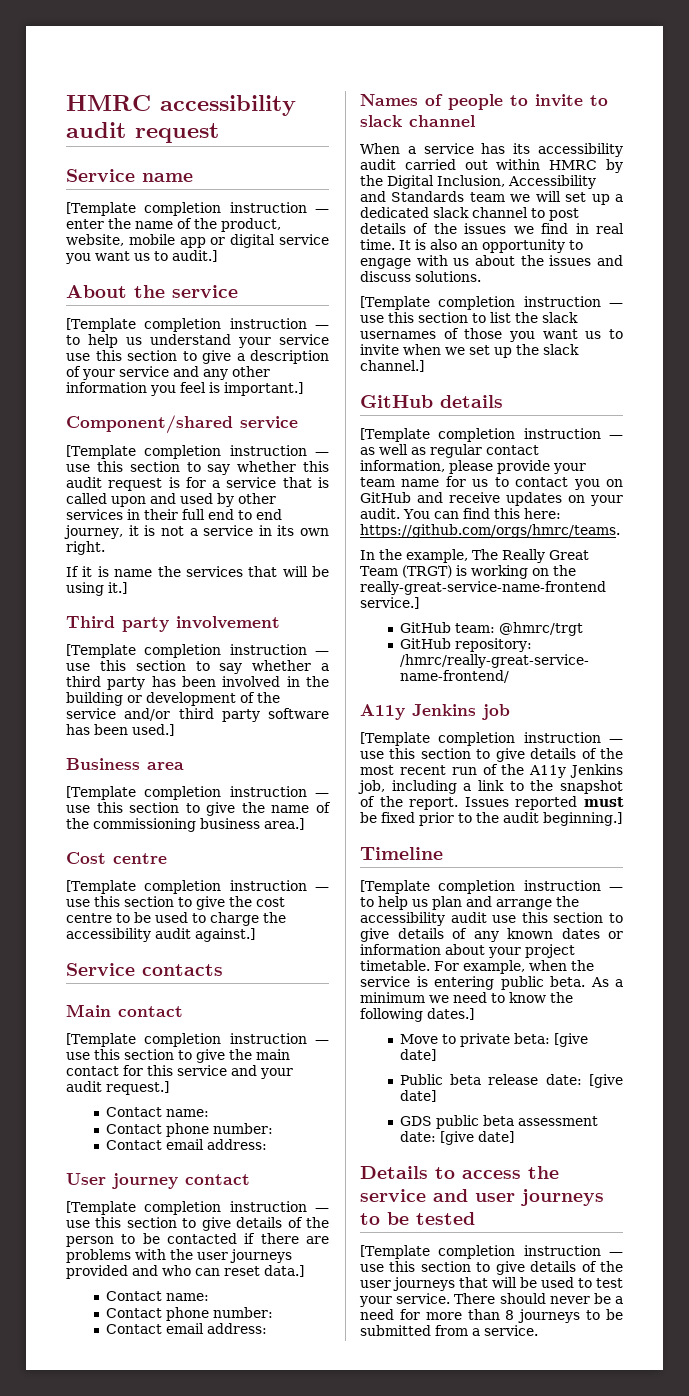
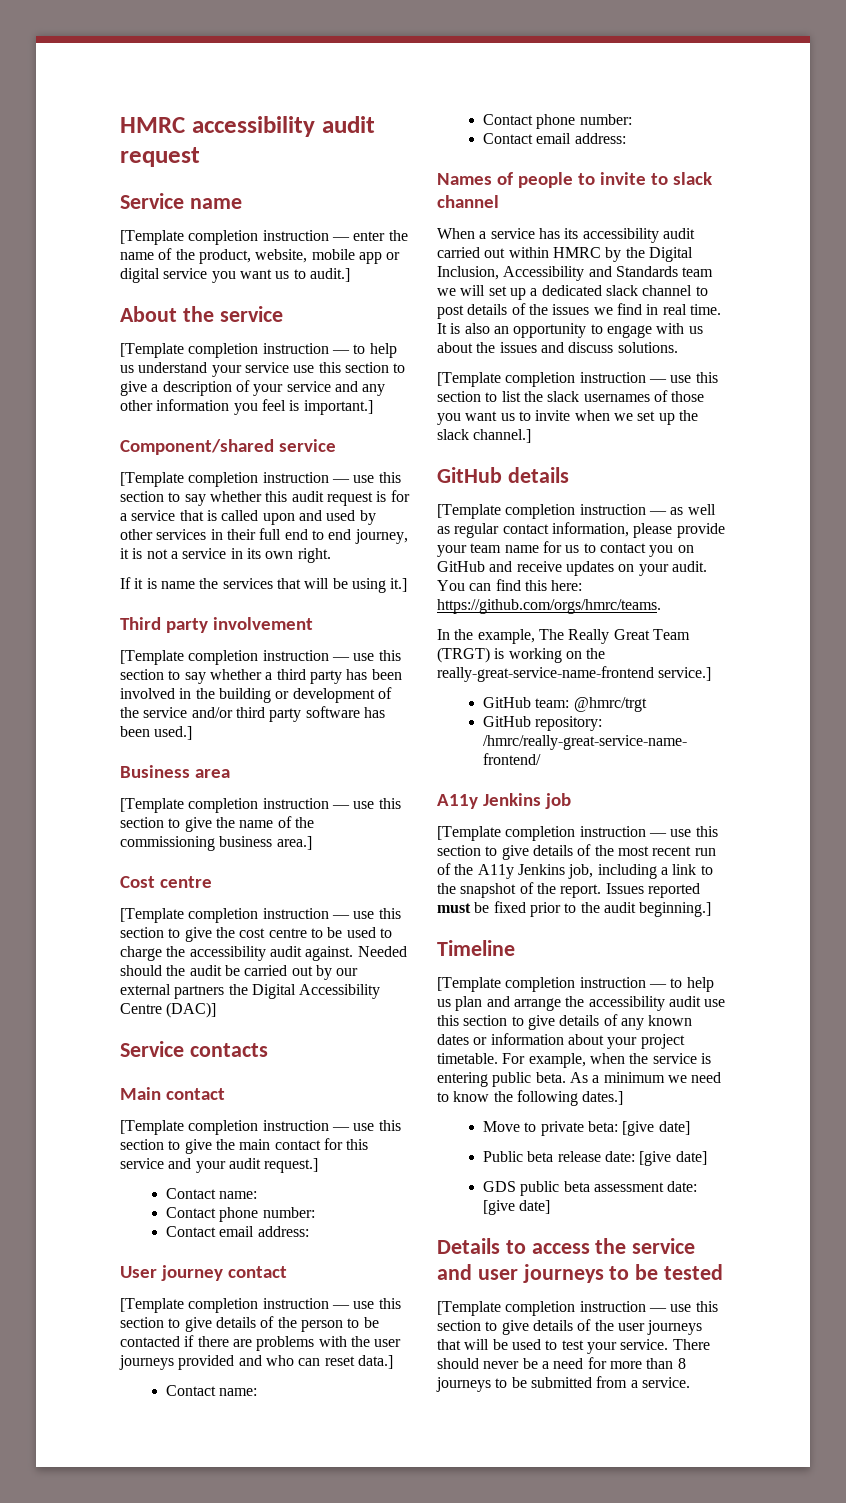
- [Template completion instruction — use this section to give the cost centre to be used to charge the accessibility audit against.]
+ [Template completion instruction — use this section to give the cost centre to be used to charge the accessibility audit against. Needed should the audit be carried out by our external partners the Digital Accessibility Centre (DAC)]

